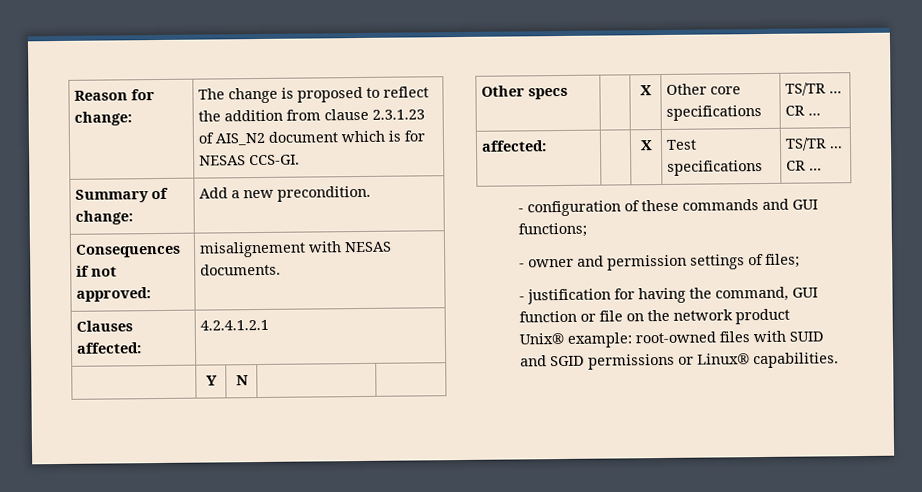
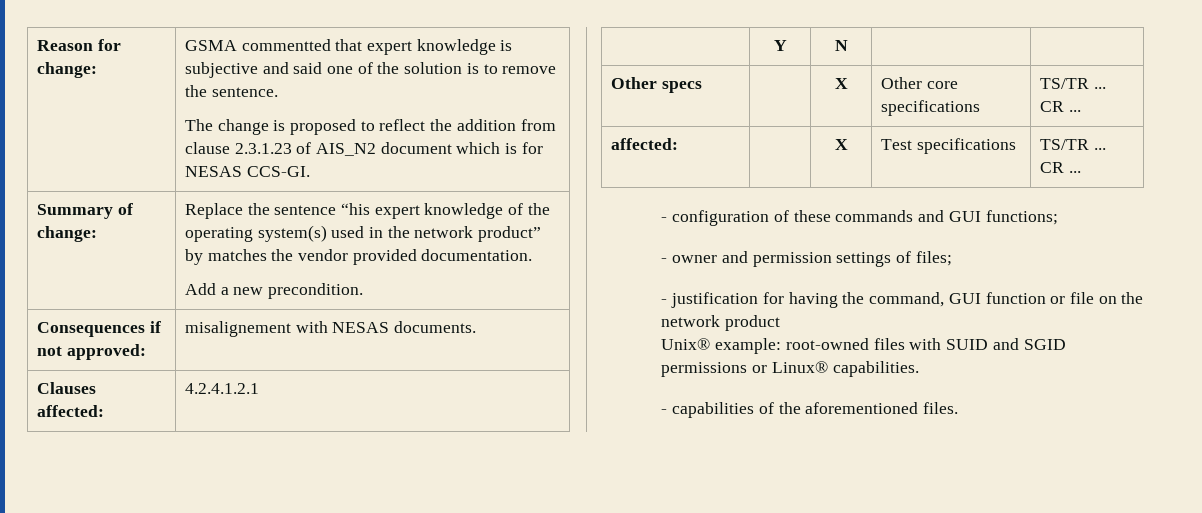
- Reason for change: | The change is proposed to reflect the addition from clause 2.3.1.23 of AIS_N2 document which is for NESAS CCS-GI.
+ Reason for change: | GSMA commentted that expert knowledge is subjective and said one of the solution is to remove the sentence.
+ The change is proposed to reflect the addition from clause 2.3.1.23 of AIS_N2 document which is for NESAS CCS-GI.
- Summary of change: | Add a new precondition.
+ Summary of change: | Replace the sentence “his expert knowledge of the operating system(s) used in the network product” by matches the vendor provided documentation.
+ Add a new precondition.
+ - capabilities of the aforementioned files.

